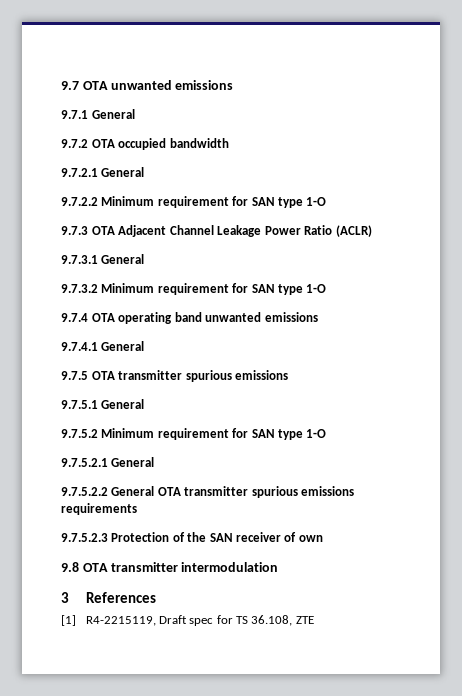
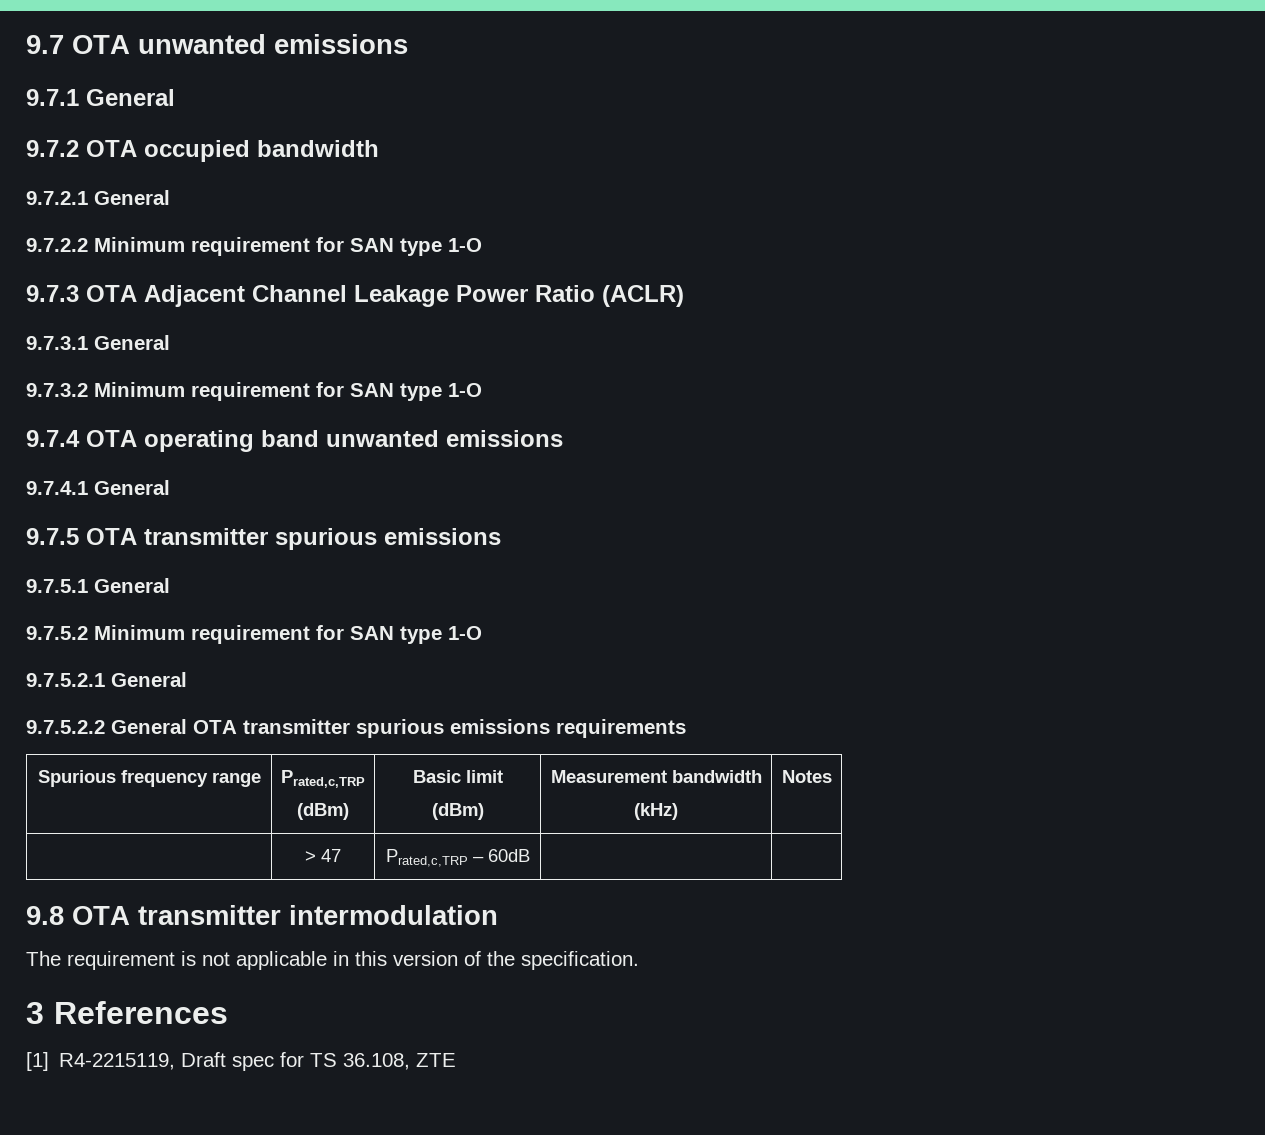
- 9.7.5.2.3 Protection of the SAN receiver of own
+ Spurious frequency range | Prated,c,TRP
+ (dBm) | Basic limit
+ (dBm) | Measurement bandwidth
+ (kHz) | Notes
+ | > 47 | Prated,c,TRP – 60dB | |
  9.8 OTA transmitter intermodulation
+ The requirement is not applicable in this version of the specification.

